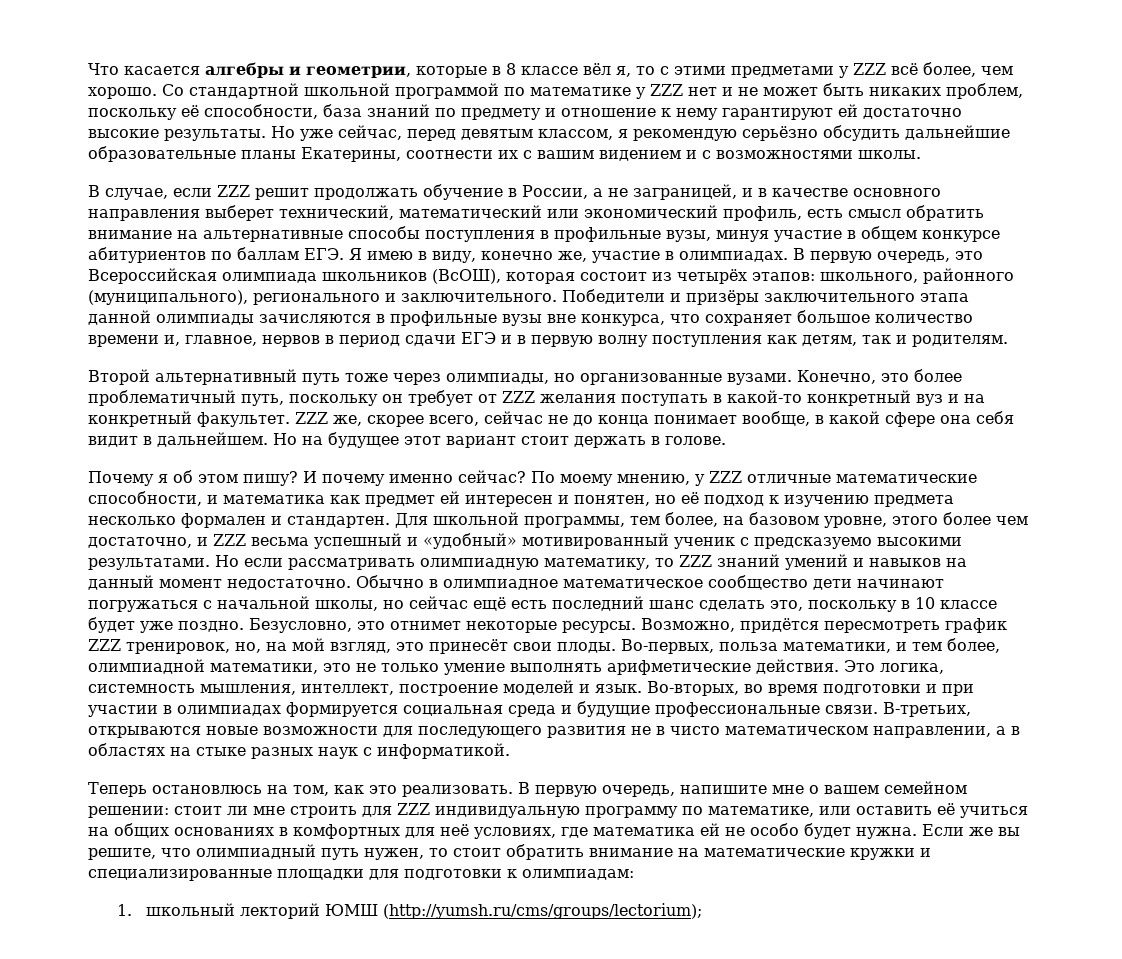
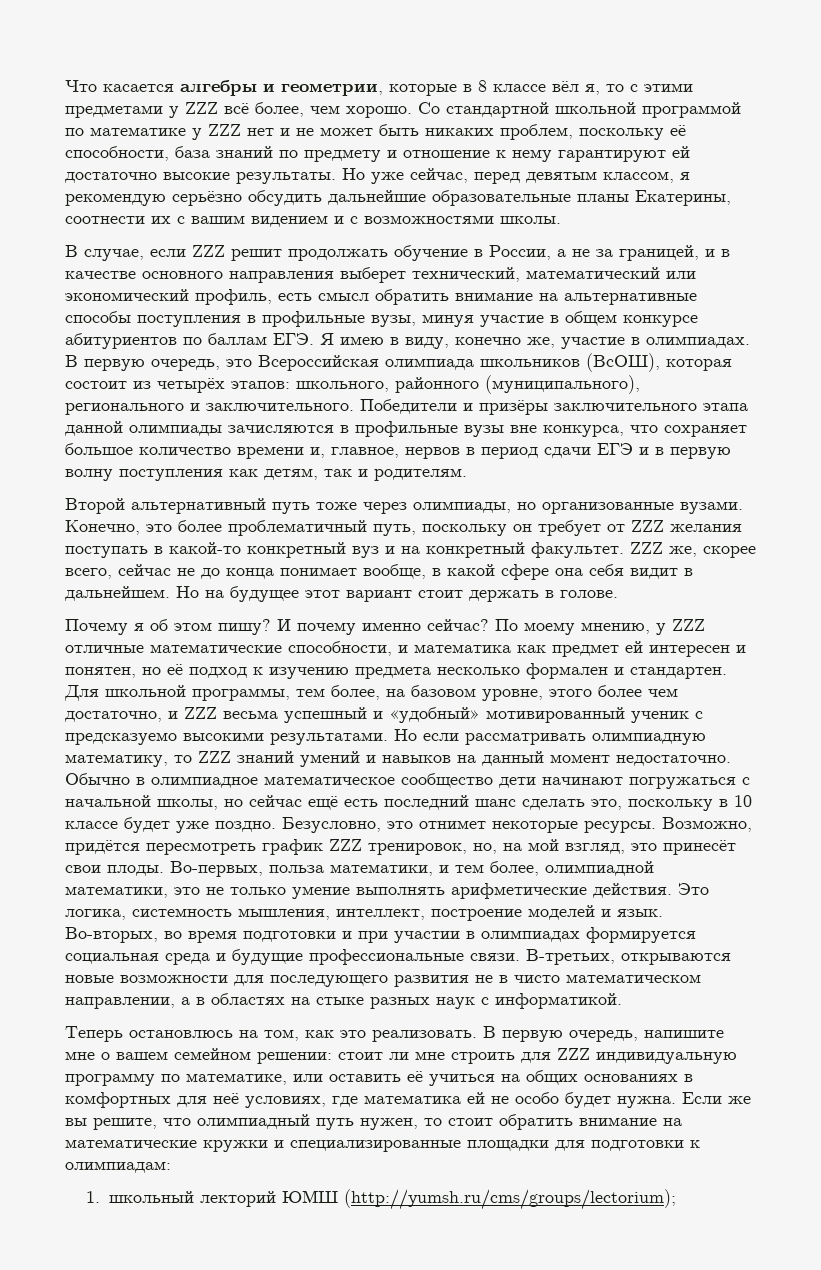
- В случае, если ZZZ решит продолжать обучение в России, а не заграницей, и в качестве основного направления выберет технический, математический или экономический профиль, есть смысл обратить внимание на альтернативные способы поступления в профильные вузы, минуя участие в общем конкурсе абитуриентов по баллам ЕГЭ. Я имею в виду, конечно же, участие в олимпиадах.
+ В случае, если ZZZ решит продолжать обучение в России, а не за границей, и в качестве основного направления выберет технический, математический или экономический профиль, есть смысл обратить внимание на альтернативные способы поступления в профильные вузы, минуя участие в общем конкурсе абитуриентов по баллам ЕГЭ. Я имею в виду, конечно же, участие в олимпиадах.

